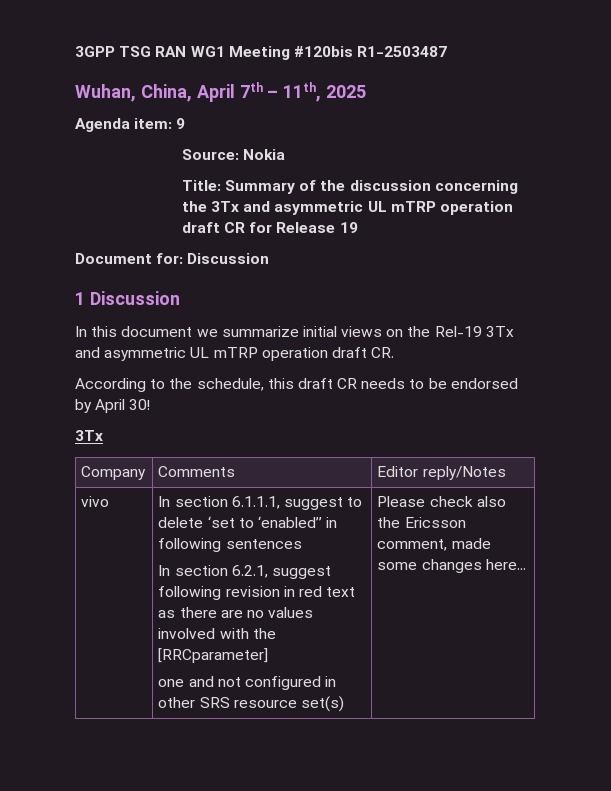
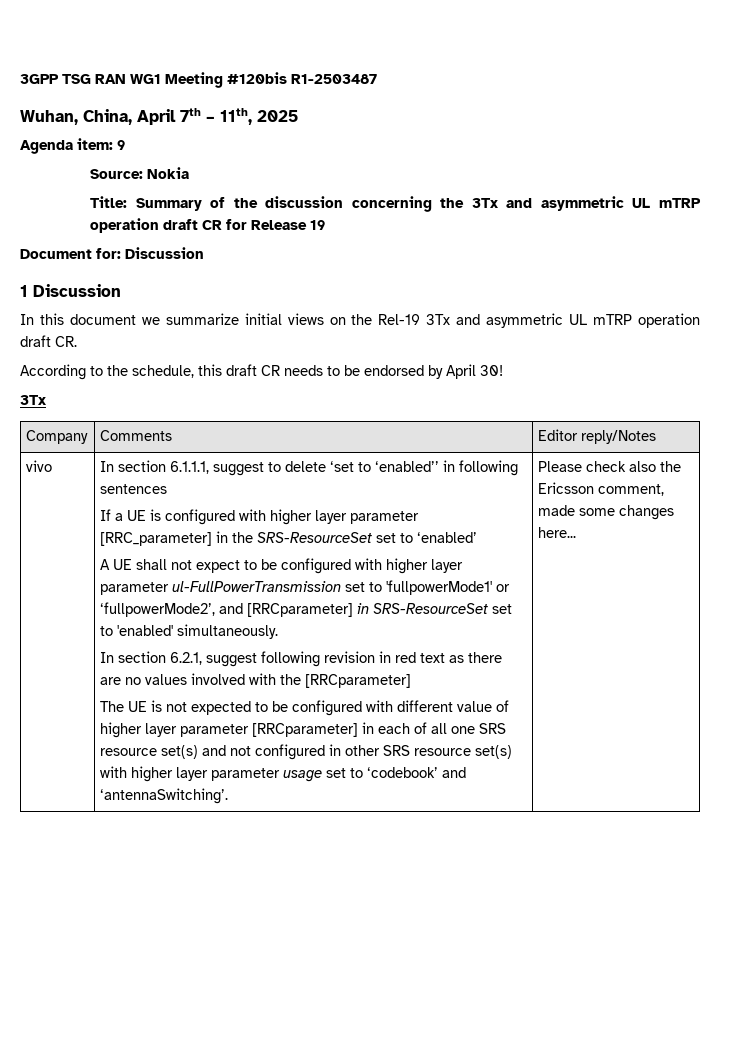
+ If a UE is configured with higher layer parameter [RRC_parameter] in the SRS-ResourceSet set to ‘enabled’
+ A UE shall not expect to be configured with higher layer parameter ul-FullPowerTransmission set to 'fullpowerMode1' or ‘fullpowerMode2’, and [RRCparameter] in SRS-ResourceSet set to 'enabled' simultaneously.
- one and not configured in other SRS resource set(s)
+ The UE is not expected to be configured with different value of higher layer parameter [RRCparameter] in each of all one SRS resource set(s) and not configured in other SRS resource set(s) with higher layer parameter usage set to ‘codebook’ and ‘antennaSwitching’.

